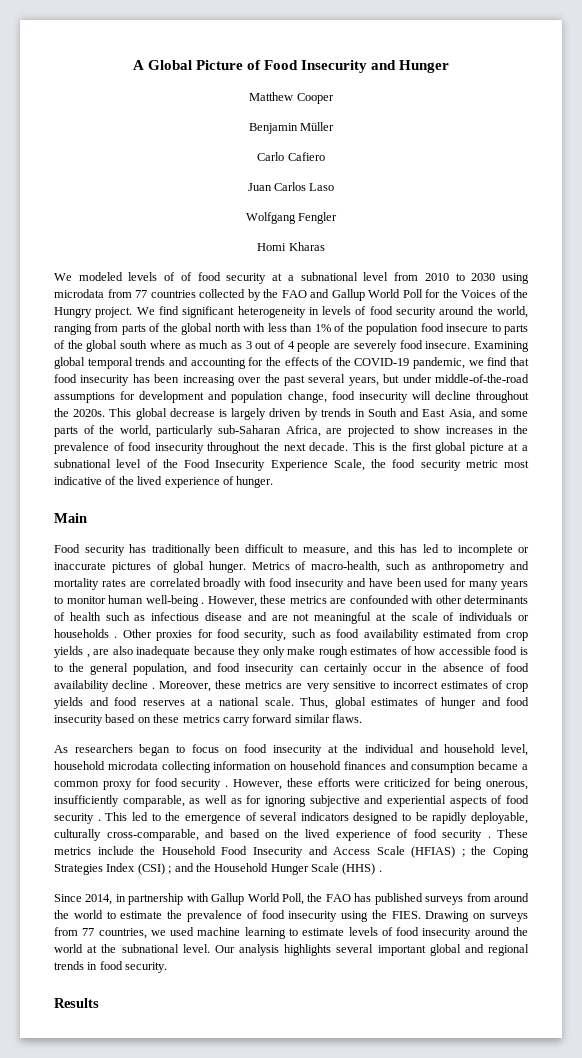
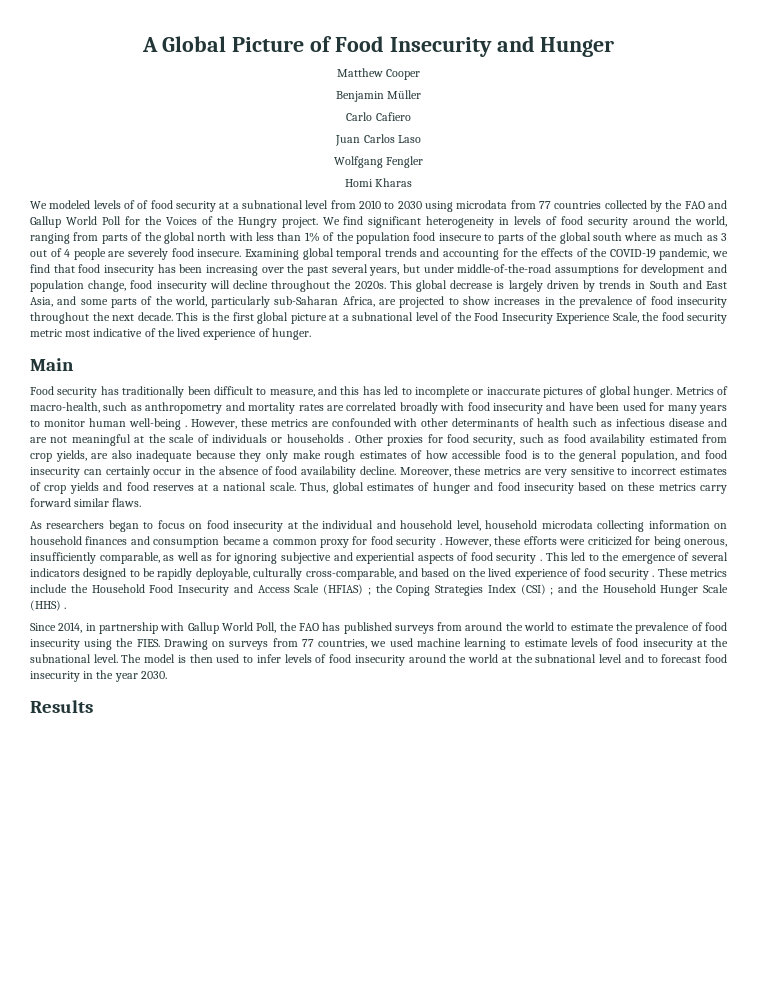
- Other proxies for food security, such as food availability estimated from crop yields , are also inadequate because they only make rough estimates of how accessible food is to the general population, and food insecurity can certainly occur in the absence of food availability decline .
+ Other proxies for food security, such as food availability estimated from crop yields, are also inadequate because they only make rough estimates of how accessible food is to the general population, and food insecurity can certainly occur in the absence of food availability decline.
- Drawing on surveys from 77 countries, we used machine learning to estimate levels of food insecurity around the world at the subnational level. Our analysis highlights several important global and regional trends in food security.
+ Drawing on surveys from 77 countries, we used machine learning to estimate levels of food insecurity at the subnational level. The model is then used to infer levels of food insecurity around the world at the subnational level and to forecast food insecurity in the year 2030.

